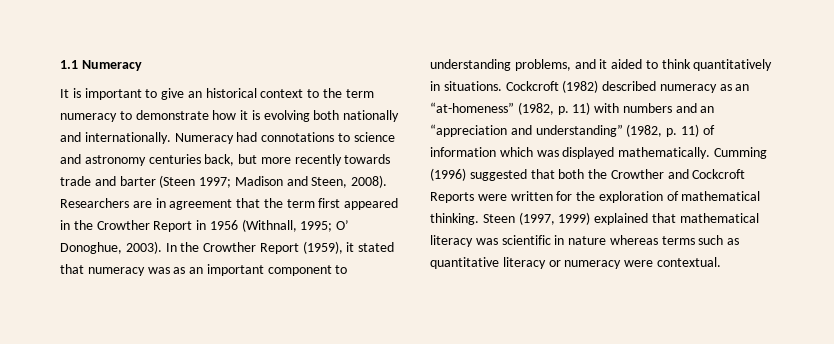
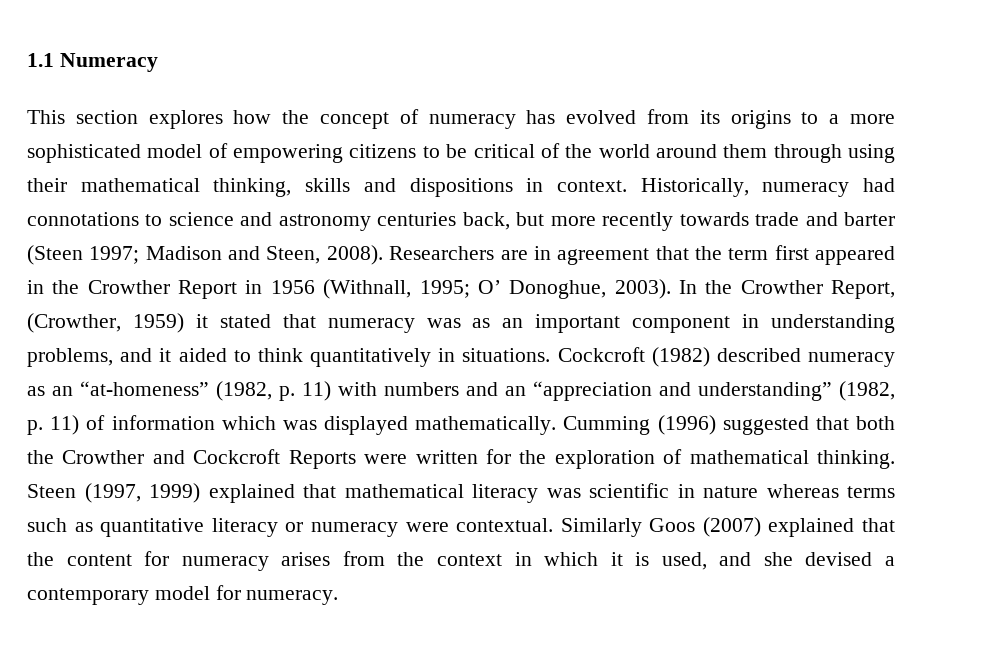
- It is important to give an historical context to the term numeracy to demonstrate how it is evolving both nationally and internationally. Numeracy had connotations to science and astronomy centuries back, but more recently towards trade and barter (Steen 1997; Madison and Steen, 2008).
+ This section explores how the concept of numeracy has evolved from its origins to a more sophisticated model of empowering citizens to be critical of the world around them through using their mathematical thinking, skills and dispositions in context. Historically, numeracy had connotations to science and astronomy centuries back, but more recently towards trade and barter (Steen 1997; Madison and Steen, 2008).
- In the Crowther Report (1959), it stated that numeracy was as an important component to understanding problems, and it aided to think quantitatively in situations.
+ In the Crowther Report, (Crowther, 1959) it stated that numeracy was as an important component in understanding problems, and it aided to think quantitatively in situations.
+ Similarly Goos (2007) explained that the content for numeracy arises from the context in which it is used, and she devised a contemporary model for numeracy.

